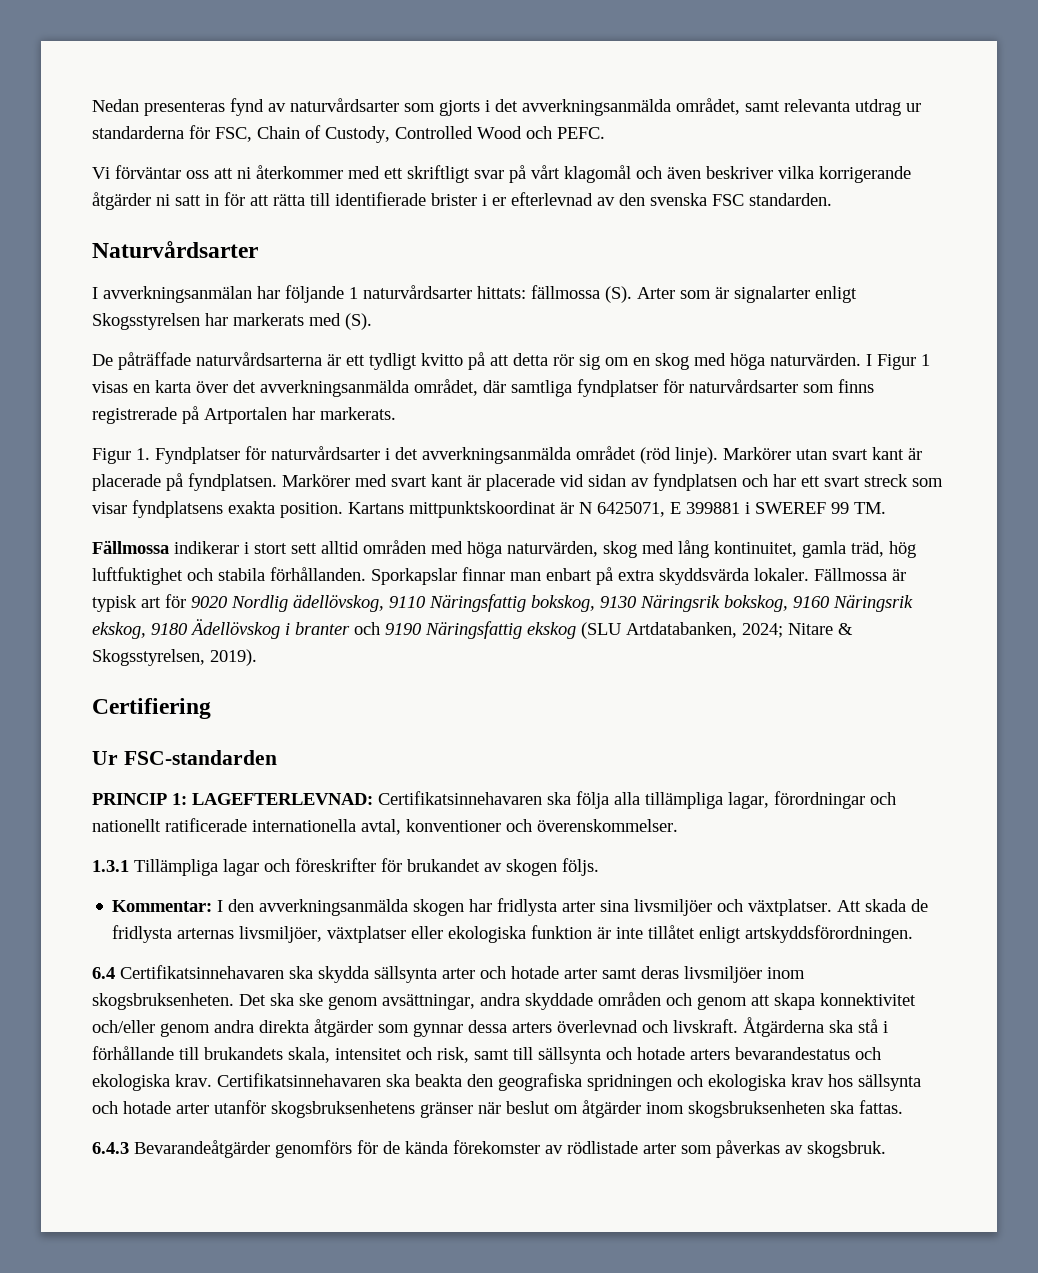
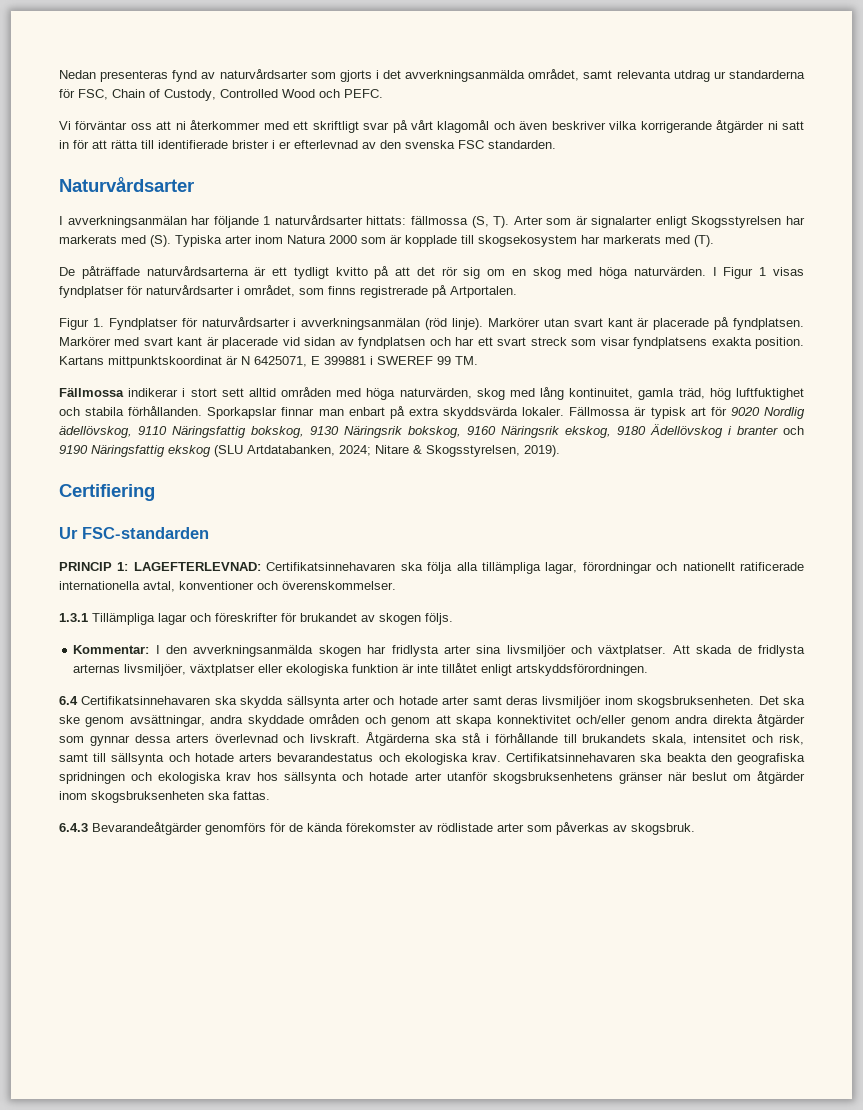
- I avverkningsanmälan har följande 1 naturvårdsarter hittats: fällmossa (S). Arter som är signalarter enligt Skogsstyrelsen har markerats med (S).
+ I avverkningsanmälan har följande 1 naturvårdsarter hittats: fällmossa (S, T). Arter som är signalarter enligt Skogsstyrelsen har markerats med (S). Typiska arter inom Natura 2000 som är kopplade till skogsekosystem har markerats med (T).
- De påträffade naturvårdsarterna är ett tydligt kvitto på att detta rör sig om en skog med höga naturvärden.
+ De påträffade naturvårdsarterna är ett tydligt kvitto på att det rör sig om en skog med höga naturvärden.
- I Figur 1 visas en karta över det avverkningsanmälda området, där samtliga fyndplatser för naturvårdsarter som finns registrerade på Artportalen har markerats.
+ I Figur 1 visas fyndplatser för naturvårdsarter i området, som finns registrerade på Artportalen.
- Figur 1. Fyndplatser för naturvårdsarter i det avverkningsanmälda området (röd linje).
+ Figur 1. Fyndplatser för naturvårdsarter i avverkningsanmälan (röd linje).

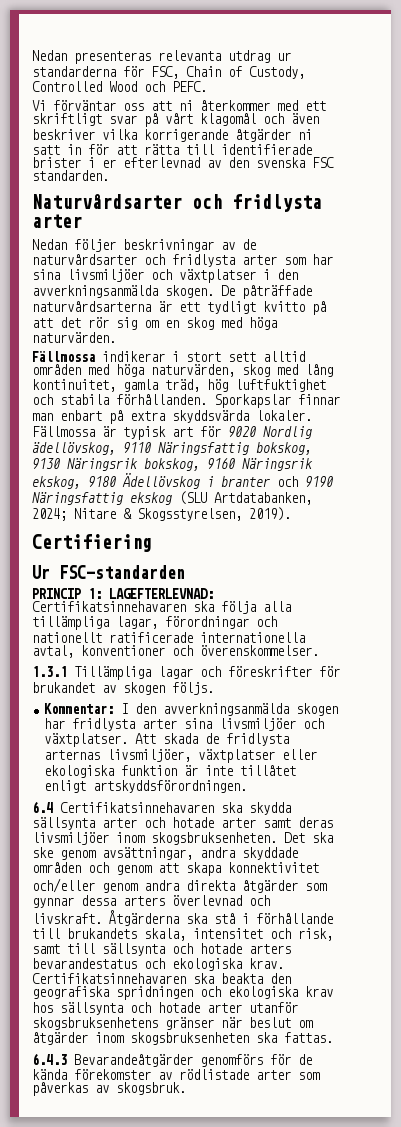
- Nedan presenteras fynd av naturvårdsarter som gjorts i det avverkningsanmälda området, samt relevanta utdrag ur standarderna för FSC, Chain of Custody, Controlled Wood och PEFC.
+ Nedan presenteras relevanta utdrag ur standarderna för FSC, Chain of Custody, Controlled Wood och PEFC.
- Naturvårdsarter
- I avverkningsanmälan har följande 1 naturvårdsarter hittats: fällmossa (S, T). Arter som är signalarter enligt Skogsstyrelsen har markerats med (S). Typiska arter inom Natura 2000 som är kopplade till skogsekosystem har markerats med (T).
- De påträffade naturvårdsarterna är ett tydligt kvitto på att det rör sig om en skog med höga naturvärden. I Figur 1 visas fyndplatser för naturvårdsarter i området, som finns registrerade på Artportalen.
- Figur 1. Fyndplatser för naturvårdsarter i avverkningsanmälan (röd linje). Markörer utan svart kant är placerade på fyndplatsen. Markörer med svart kant är placerade vid sidan av fyndplatsen och har ett svart streck som visar fyndplatsens exakta position. Kartans mittpunktskoordinat är N 6425071, E 399881 i SWEREF 99 TM.
+ Naturvårdsarter och fridlysta arter
+ Nedan följer beskrivningar av de naturvårdsarter och fridlysta arter som har sina livsmiljöer och växtplatser i den avverkningsanmälda skogen. De påträffade naturvårdsarterna är ett tydligt kvitto på att det rör sig om en skog med höga naturvärden.

